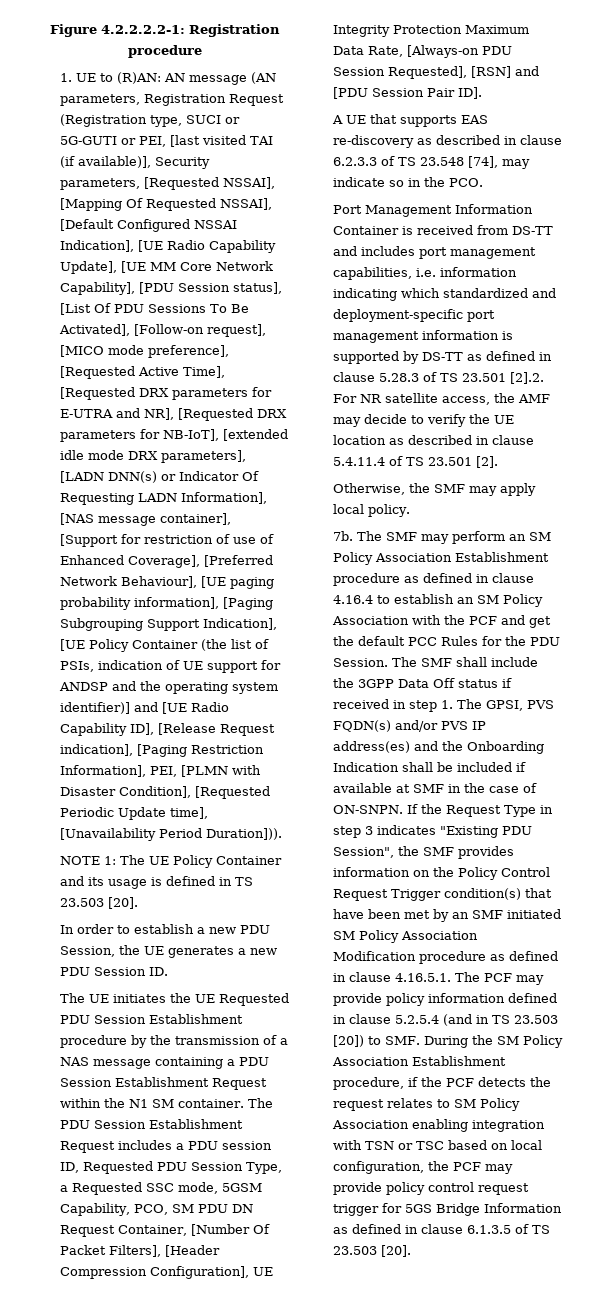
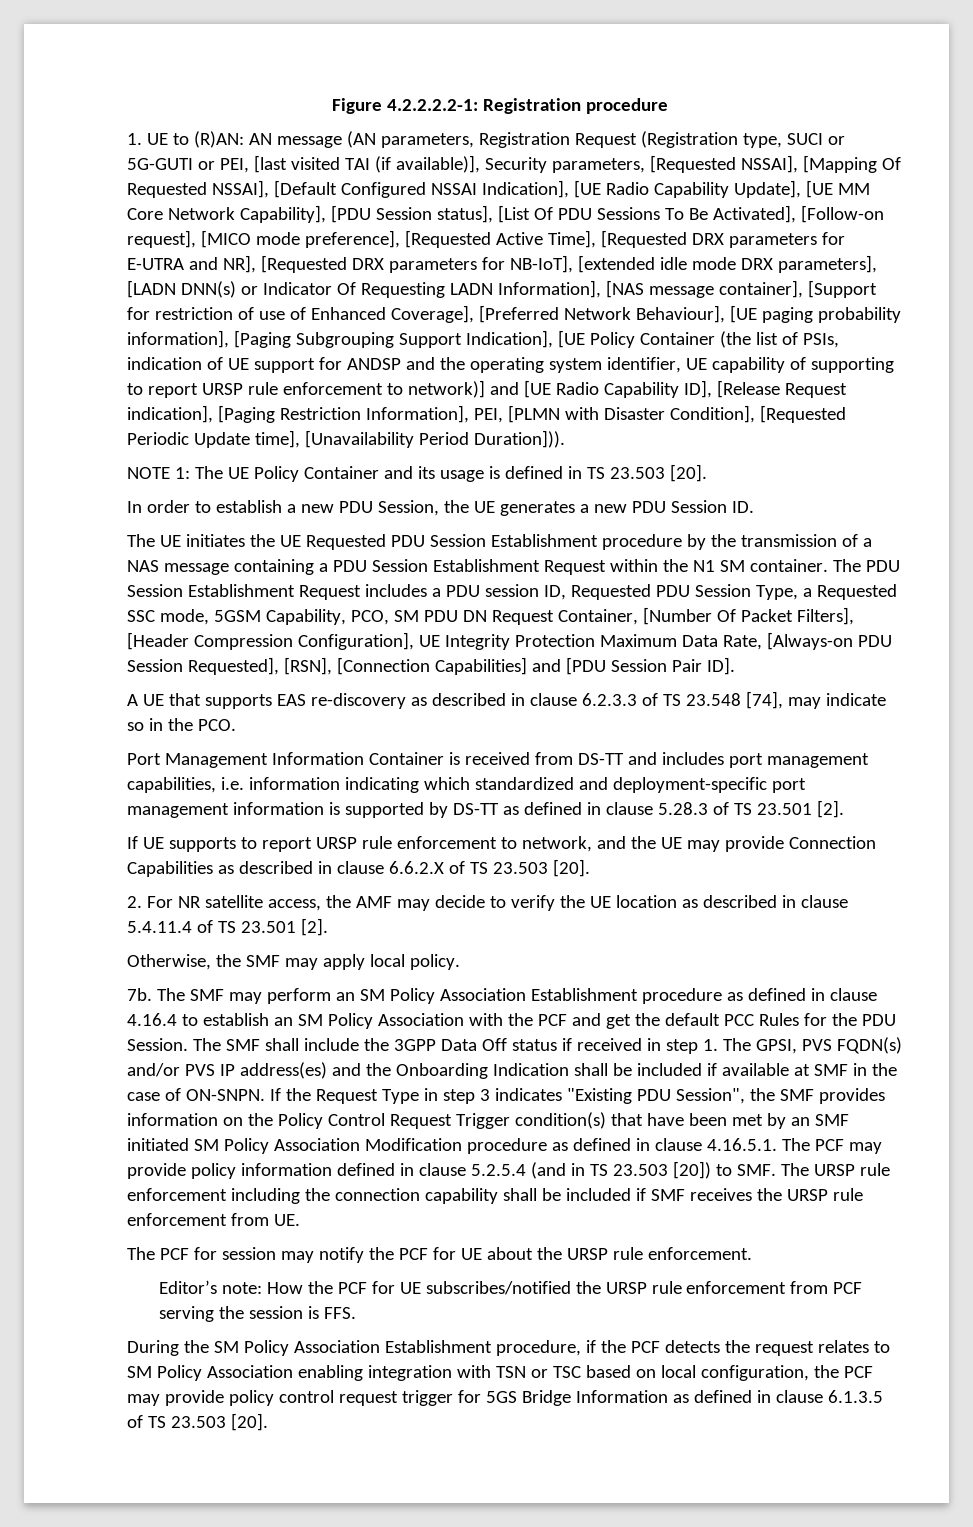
- AN message (AN parameters, Registration Request (Registration type, SUCI or 5G-GUTI or PEI, [last visited TAI (if available)], Security parameters, [Requested NSSAI], [Mapping Of Requested NSSAI], [Default Configured NSSAI Indication], [UE Radio Capability Update], [UE MM Core Network Capability], [PDU Session status], [List Of PDU Sessions To Be Activated], [Follow-on request], [MICO mode preference], [Requested Active Time], [Requested DRX parameters for E-UTRA and NR], [Requested DRX parameters for NB-IoT], [extended idle mode DRX parameters], [LADN DNN(s) or Indicator Of Requesting LADN Information], [NAS message container], [Support for restriction of use of Enhanced Coverage], [Preferred Network Behaviour], [UE paging probability information], [Paging Subgrouping Support Indication], [UE Policy Container (the list of PSIs, indication of UE support for ANDSP and the operating system identifier)] and [UE Radio Capability ID], [Release Request indication], [Paging Restriction Information], PEI, [PLMN with Disaster Condition], [Requested Periodic Update time], [Unavailability Period Duration])).
+ AN message (AN parameters, Registration Request (Registration type, SUCI or 5G-GUTI or PEI, [last visited TAI (if available)], Security parameters, [Requested NSSAI], [Mapping Of Requested NSSAI], [Default Configured NSSAI Indication], [UE Radio Capability Update], [UE MM Core Network Capability], [PDU Session status], [List Of PDU Sessions To Be Activated], [Follow-on request], [MICO mode preference], [Requested Active Time], [Requested DRX parameters for E-UTRA and NR], [Requested DRX parameters for NB-IoT], [extended idle mode DRX parameters], [LADN DNN(s) or Indicator Of Requesting LADN Information], [NAS message container], [Support for restriction of use of Enhanced Coverage], [Preferred Network Behaviour], [UE paging probability information], [Paging Subgrouping Support Indication], [UE Policy Container (the list of PSIs, indication of UE support for ANDSP and the operating system identifier, UE capability of supporting to report URSP rule enforcement to network)] and [UE Radio Capability ID], [Release Request indication], [Paging Restriction Information], PEI, [PLMN with Disaster Condition], [Requested Periodic Update time], [Unavailability Period Duration])).
- The PDU Session Establishment Request includes a PDU session ID, Requested PDU Session Type, a Requested SSC mode, 5GSM Capability, PCO, SM PDU DN Request Container, [Number Of Packet Filters], [Header Compression Configuration], UE Integrity Protection Maximum Data Rate, [Always-on PDU Session Requested], [RSN] and [PDU Session Pair ID].
+ The PDU Session Establishment Request includes a PDU session ID, Requested PDU Session Type, a Requested SSC mode, 5GSM Capability, PCO, SM PDU DN Request Container, [Number Of Packet Filters], [Header Compression Configuration], UE Integrity Protection Maximum Data Rate, [Always-on PDU Session Requested], [RSN], [Connection Capabilities] and [PDU Session Pair ID].
- Port Management Information Container is received from DS-TT and includes port management capabilities, i.e. information indicating which standardized and deployment-specific port management information is supported by DS-TT as defined in clause 5.28.3 of TS 23.501 [2].2. For NR satellite access, the AMF may decide to verify the UE location as described in clause 5.4.11.4 of TS 23.501 [2].
+ Port Management Information Container is received from DS-TT and includes port management capabilities, i.e. information indicating which standardized and deployment-specific port management information is supported by DS-TT as defined in clause 5.28.3 of TS 23.501 [2].
+ If UE supports to report URSP rule enforcement to network, and the UE may provide Connection Capabilities as described in clause 6.6.2.X of TS 23.503 [20].
+ 2. For NR satellite access, the AMF may decide to verify the UE location as described in clause 5.4.11.4 of TS 23.501 [2].
- If the Request Type in step 3 indicates "Existing PDU Session", the SMF provides information on the Policy Control Request Trigger condition(s) that have been met by an SMF initiated SM Policy Association Modification procedure as defined in clause 4.16.5.1. The PCF may provide policy information defined in clause 5.2.5.4 (and in TS 23.503 [20]) to SMF. During the SM Policy Association Establishment procedure, if the PCF detects the request relates to SM Policy Association enabling integration with TSN or TSC based on local configuration, the PCF may provide policy control request trigger for 5GS Bridge Information as defined in clause 6.1.3.5 of TS 23.503 [20].
+ If the Request Type in step 3 indicates "Existing PDU Session", the SMF provides information on the Policy Control Request Trigger condition(s) that have been met by an SMF initiated SM Policy Association Modification procedure as defined in clause 4.16.5.1. The PCF may provide policy information defined in clause 5.2.5.4 (and in TS 23.503 [20]) to SMF. The URSP rule enforcement including the connection capability shall be included if SMF receives the URSP rule enforcement from UE.
+ The PCF for session may notify the PCF for UE about the URSP rule enforcement.
+ Editor’s note: How the PCF for UE subscribes/notified the URSP rule enforcement from PCF serving the session is FFS.
+ During the SM Policy Association Establishment procedure, if the PCF detects the request relates to SM Policy Association enabling integration with TSN or TSC based on local configuration, the PCF may provide policy control request trigger for 5GS Bridge Information as defined in clause 6.1.3.5 of TS 23.503 [20].

